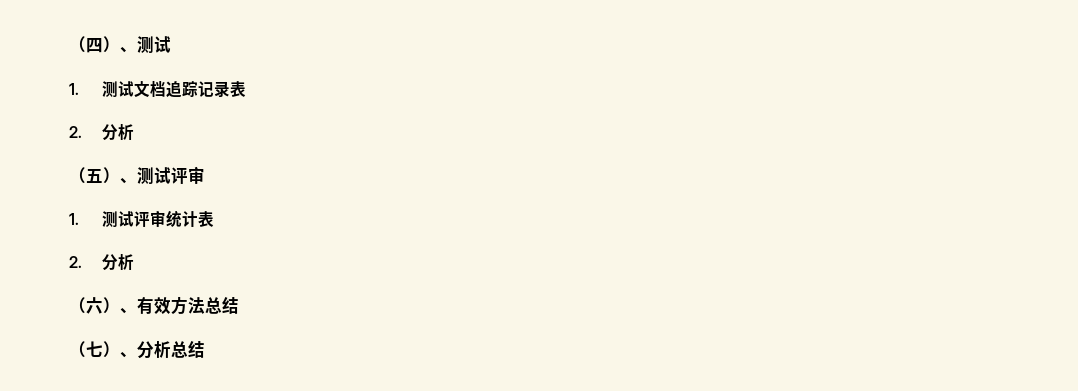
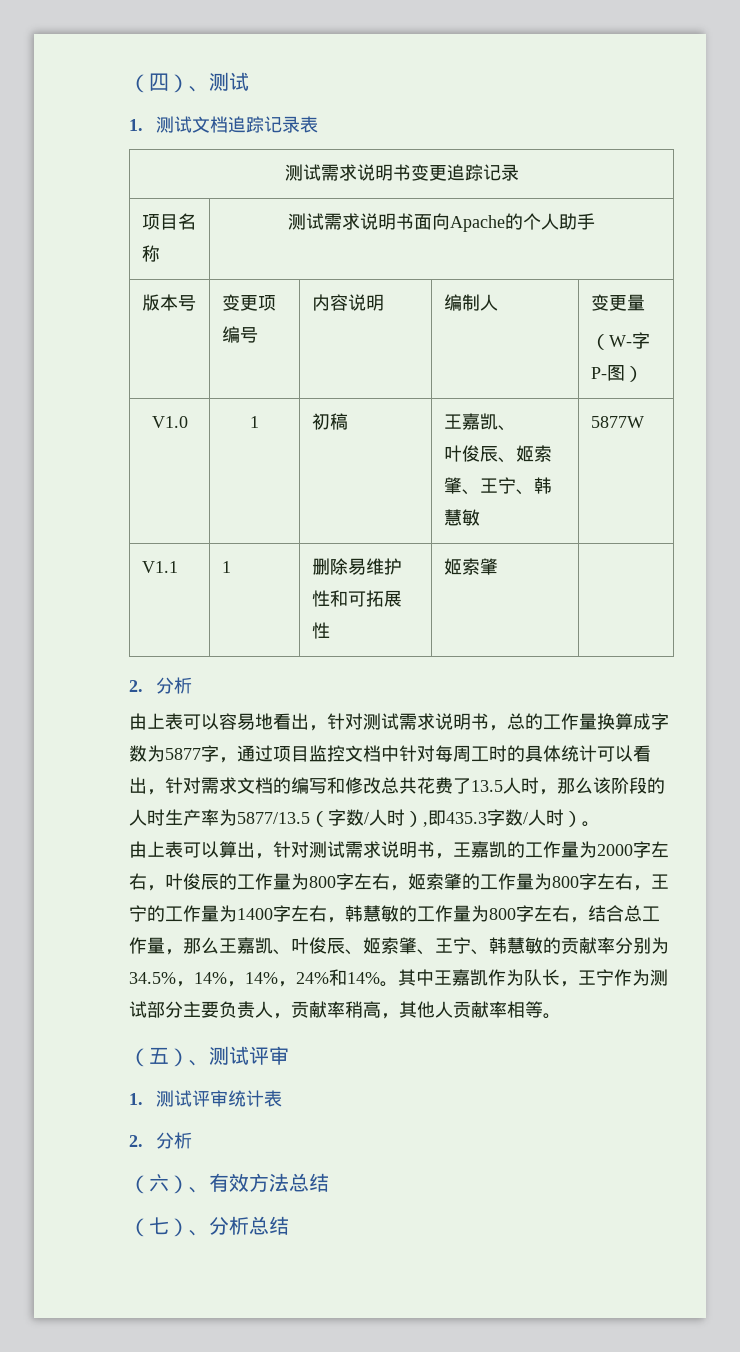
  1.测试文档追踪记录表
+ 测试需求说明书变更追踪记录
+ 项目名称 | 测试需求说明书面向Apache的个人助手
+ 版本号 | 变更项编号 | 内容说明 | 编制人 | 变更量
+ （W-字P-图）
+ V1.0 | 1 | 初稿 | 王嘉凯、
+ 叶俊辰、姬索肇、王宁、韩慧敏 | 5877W
+ V1.1 | 1 | 删除易维护性和可拓展性 | 姬索肇 |
  2.分析
+ 由上表可以容易地看出，针对测试需求说明书，总的工作量换算成字数为5877字，通过项目监控文档中针对每周工时的具体统计可以看出，针对需求文档的编写和修改总共花费了13.5人时，那么该阶段的人时生产率为5877/13.5（字数/人时）,即435.3字数/人时）。
+ 由上表可以算出，针对测试需求说明书，王嘉凯的工作量为2000字左右，叶俊辰的工作量为800字左右，姬索肇的工作量为800字左右，王宁的工作量为1400字左右，韩慧敏的工作量为800字左右，结合总工作量，那么王嘉凯、叶俊辰、姬索肇、王宁、韩慧敏的贡献率分别为34.5%，14%，14%，24%和14%。其中王嘉凯作为队长，王宁作为测试部分主要负责人，贡献率稍高，其他人贡献率相等。

